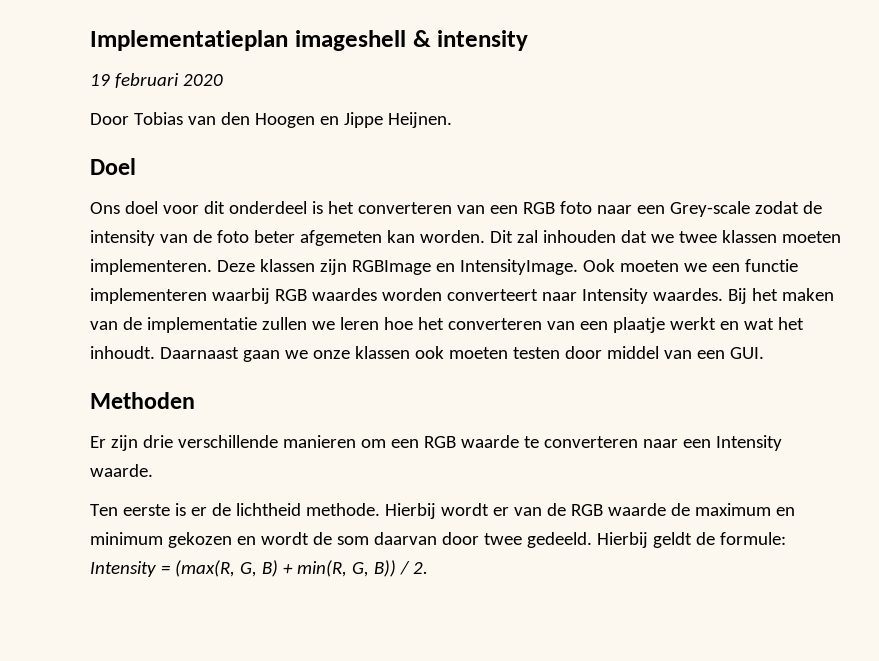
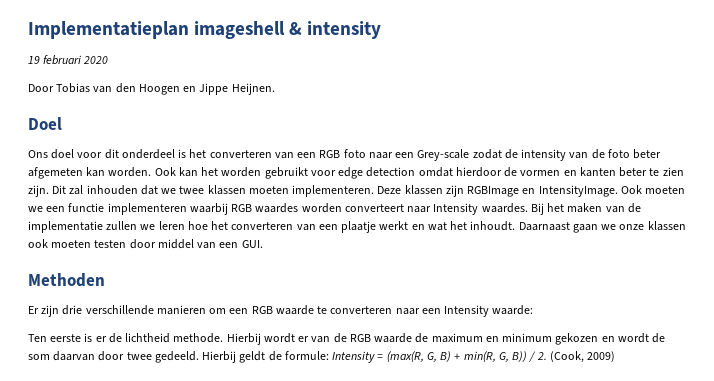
+ Ook kan het worden gebruikt voor edge detection omdat hierdoor de vormen en kanten beter te zien zijn.
- Er zijn drie verschillende manieren om een RGB waarde te converteren naar een Intensity waarde.
+ Er zijn drie verschillende manieren om een RGB waarde te converteren naar een Intensity waarde:
- Hierbij geldt de formule: Intensity = (max(R, G, B) + min(R, G, B)) / 2.
+ Hierbij geldt de formule: Intensity = (max(R, G, B) + min(R, G, B)) / 2. (Cook, 2009)

